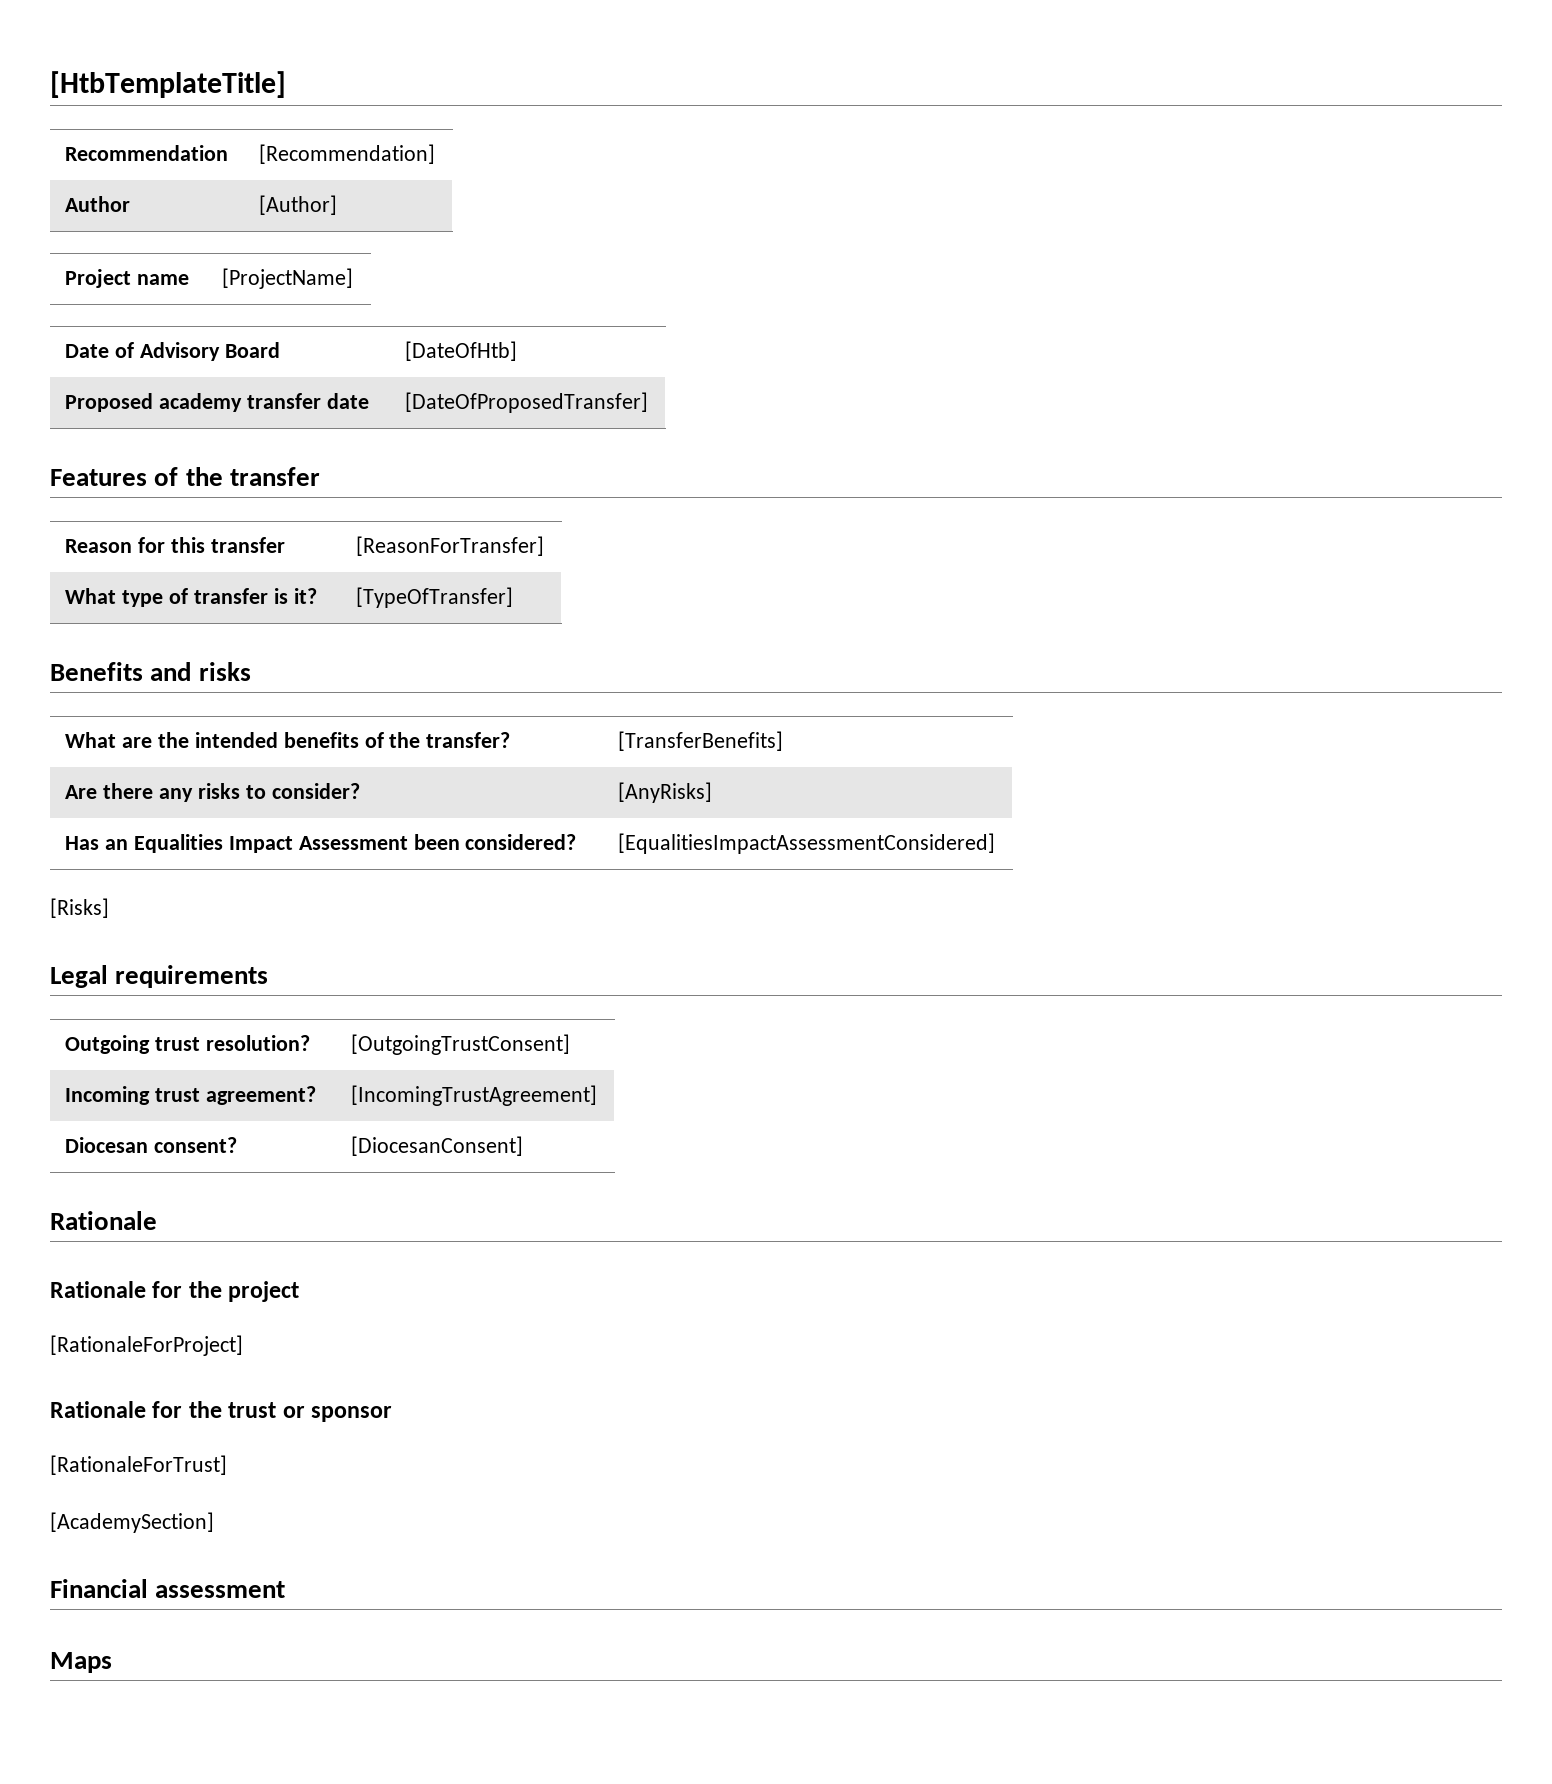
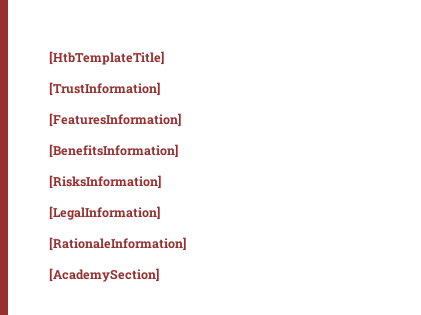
- Recommendation | [Recommendation]
- Author | [Author]
- Project name | [ProjectName]
- Date of Advisory Board | [DateOfHtb]
- Proposed academy transfer date | [DateOfProposedTransfer]
- Features of the transfer
- Reason for this transfer | [ReasonForTransfer]
- What type of transfer is it? | [TypeOfTransfer]
- Benefits and risks
- What are the intended benefits of the transfer? | [TransferBenefits]
- Are there any risks to consider? | [AnyRisks]
- Has an Equalities Impact Assessment been considered? | [EqualitiesImpactAssessmentConsidered]
- [Risks]
- Legal requirements
- Outgoing trust resolution? | [OutgoingTrustConsent]
- Incoming trust agreement? | [IncomingTrustAgreement]
- Diocesan consent? | [DiocesanConsent]
- Rationale
- Rationale for the project
- [RationaleForProject]
- Rationale for the trust or sponsor
- [RationaleForTrust]
+ [TrustInformation]
+ [FeaturesInformation]
+ [BenefitsInformation]
+ [RisksInformation]
+ [LegalInformation]
+ [RationaleInformation]
  [AcademySection]
- Financial assessment
- Maps

